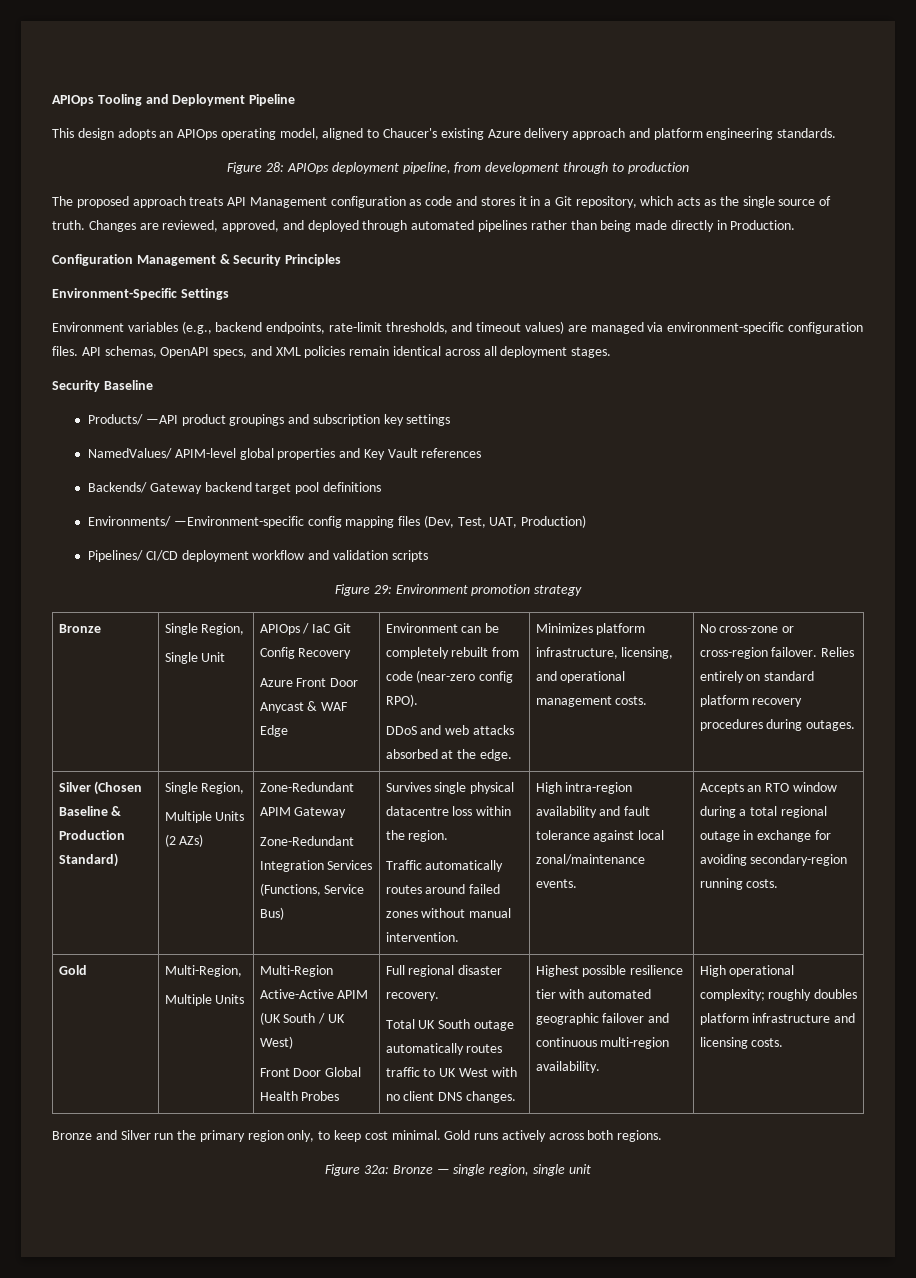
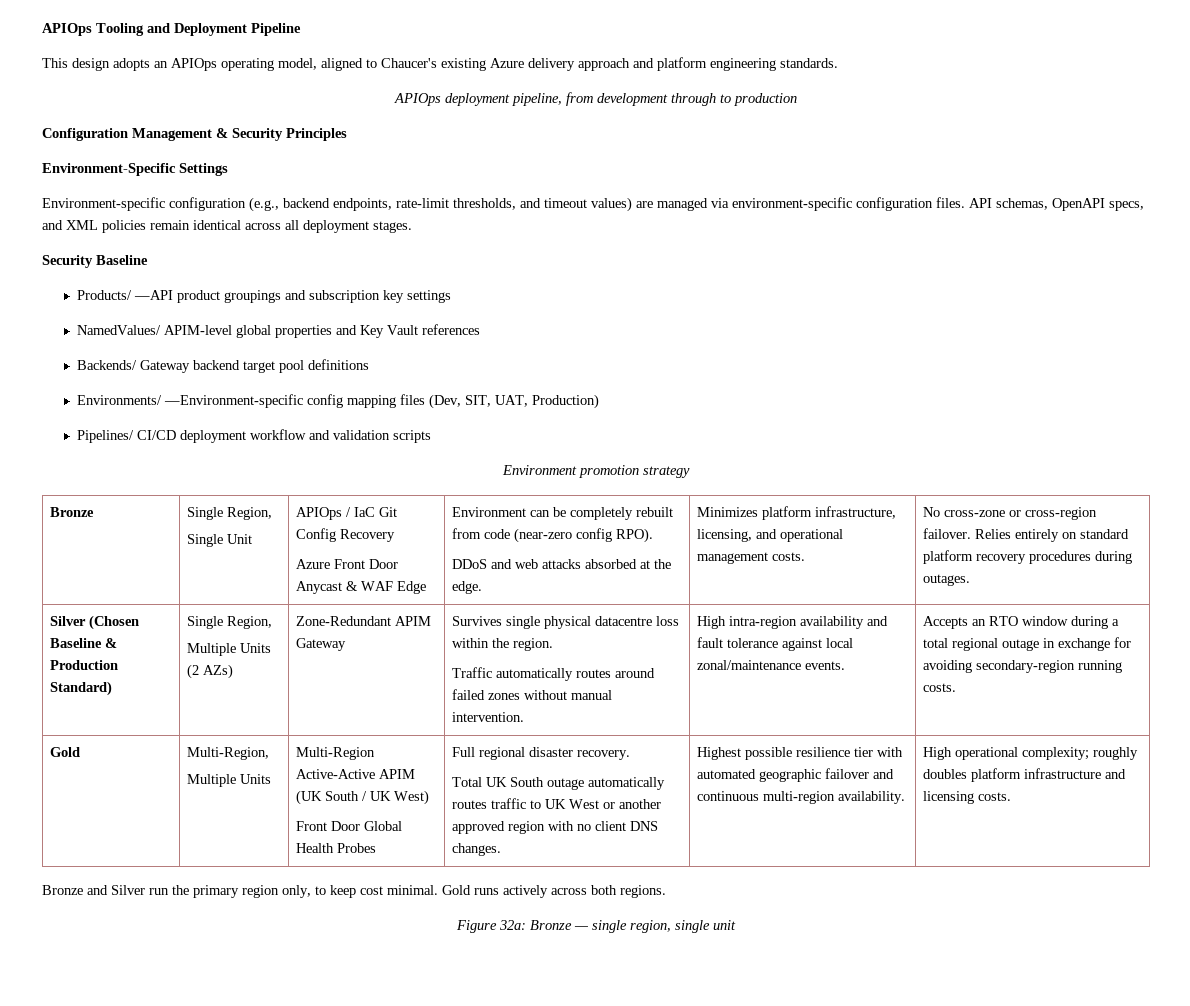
- Figure 28: APIOps deployment pipeline, from development through to production
+ APIOps deployment pipeline, from development through to production
- The proposed approach treats API Management configuration as code and stores it in a Git repository, which acts as the single source of truth. Changes are reviewed, approved, and deployed through automated pipelines rather than being made directly in Production.
- Environment variables (e.g., backend endpoints, rate-limit thresholds, and timeout values) are managed via environment-specific configuration files.
+ Environment-specific configuration (e.g., backend endpoints, rate-limit thresholds, and timeout values) are managed via environment-specific configuration files.
- Environments/ —Environment-specific config mapping files (Dev, Test, UAT, Production)
+ Environments/ —Environment-specific config mapping files (Dev, SIT, UAT, Production)
- Figure 29: Environment promotion strategy
+ Environment promotion strategy
- Zone-Redundant Integration Services (Functions, Service Bus)
- Total UK South outage automatically routes traffic to UK West with no client DNS changes.
+ Total UK South outage automatically routes traffic to UK West or another approved region with no client DNS changes.

